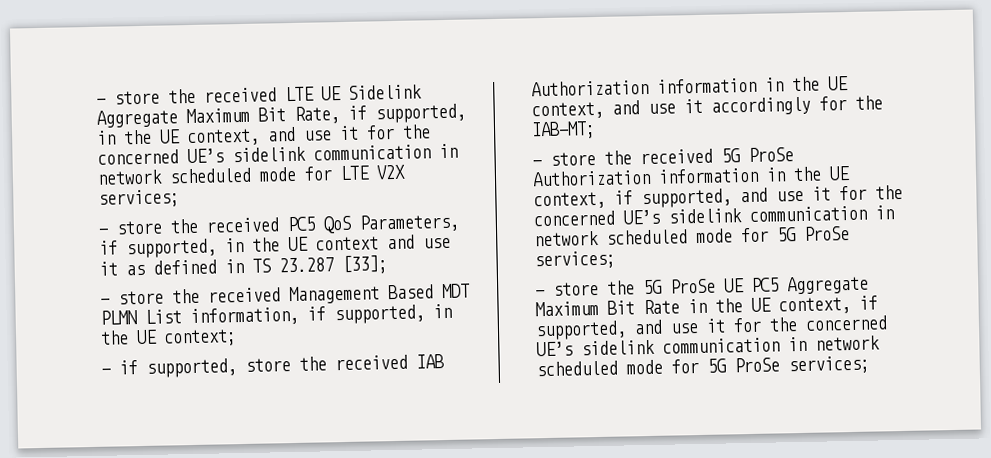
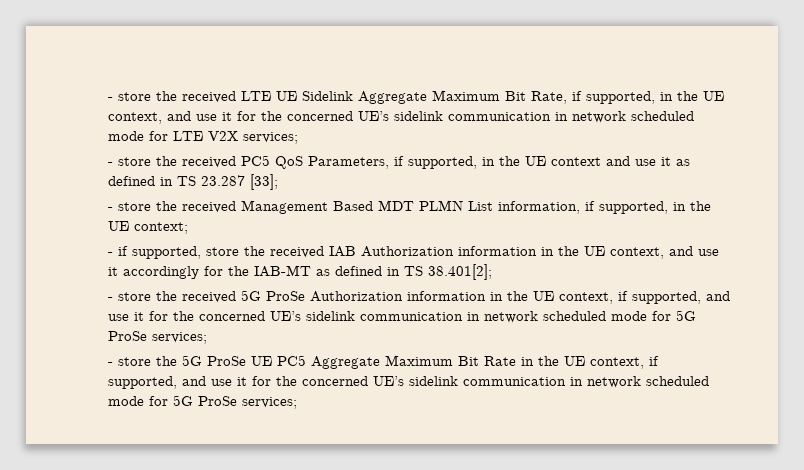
- - if supported, store the received IAB Authorization information in the UE context, and use it accordingly for the IAB-MT;
+ - if supported, store the received IAB Authorization information in the UE context, and use it accordingly for the IAB-MT as defined in TS 38.401[2];

